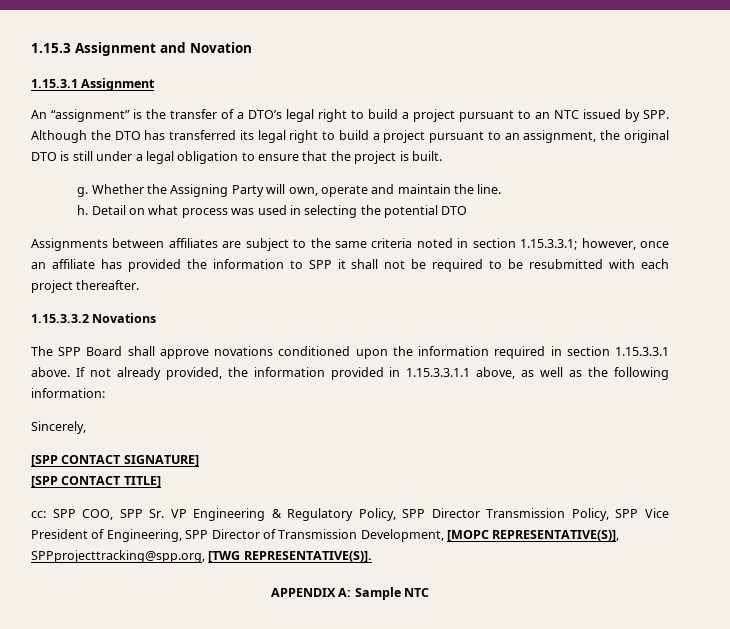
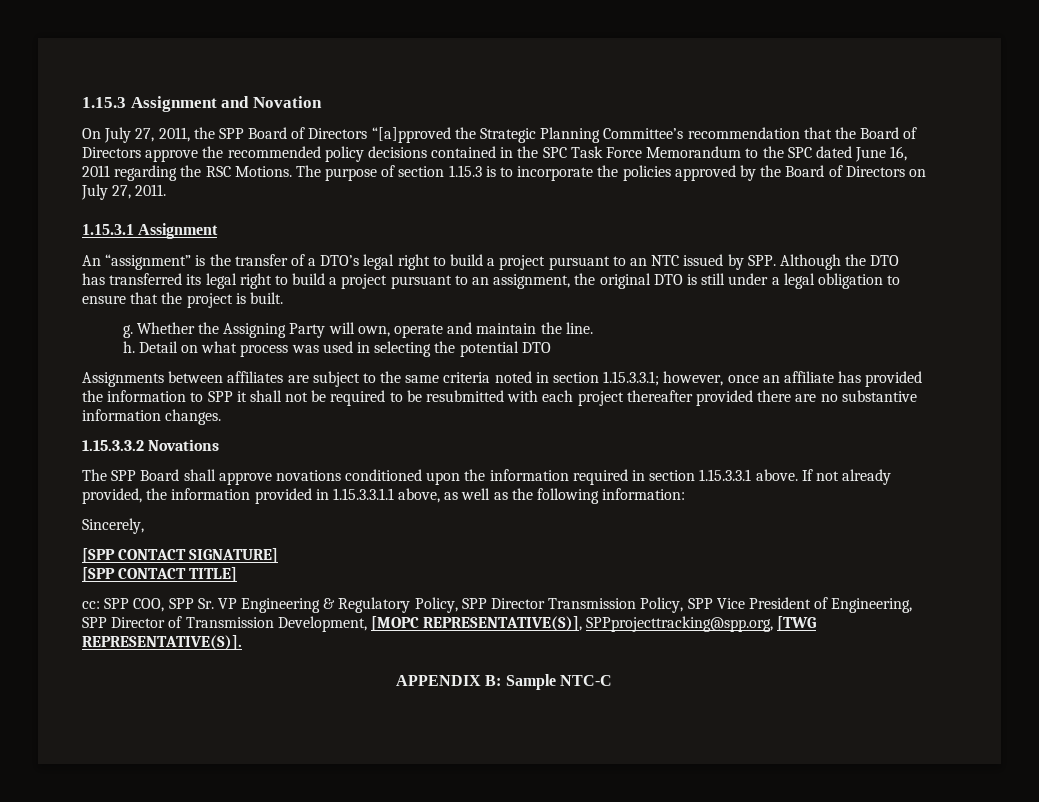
+ On July 27, 2011, the SPP Board of Directors “[a]pproved the Strategic Planning Committee’s recommendation that the Board of Directors approve the recommended policy decisions contained in the SPC Task Force Memorandum to the SPC dated June 16, 2011 regarding the RSC Motions. The purpose of section 1.15.3 is to incorporate the policies approved by the Board of Directors on July 27, 2011.
- Assignments between affiliates are subject to the same criteria noted in section 1.15.3.3.1; however, once an affiliate has provided the information to SPP it shall not be required to be resubmitted with each project thereafter.
+ Assignments between affiliates are subject to the same criteria noted in section 1.15.3.3.1; however, once an affiliate has provided the information to SPP it shall not be required to be resubmitted with each project thereafter provided there are no substantive information changes.
- APPENDIX A: Sample NTC
+ APPENDIX B: Sample NTC-C

